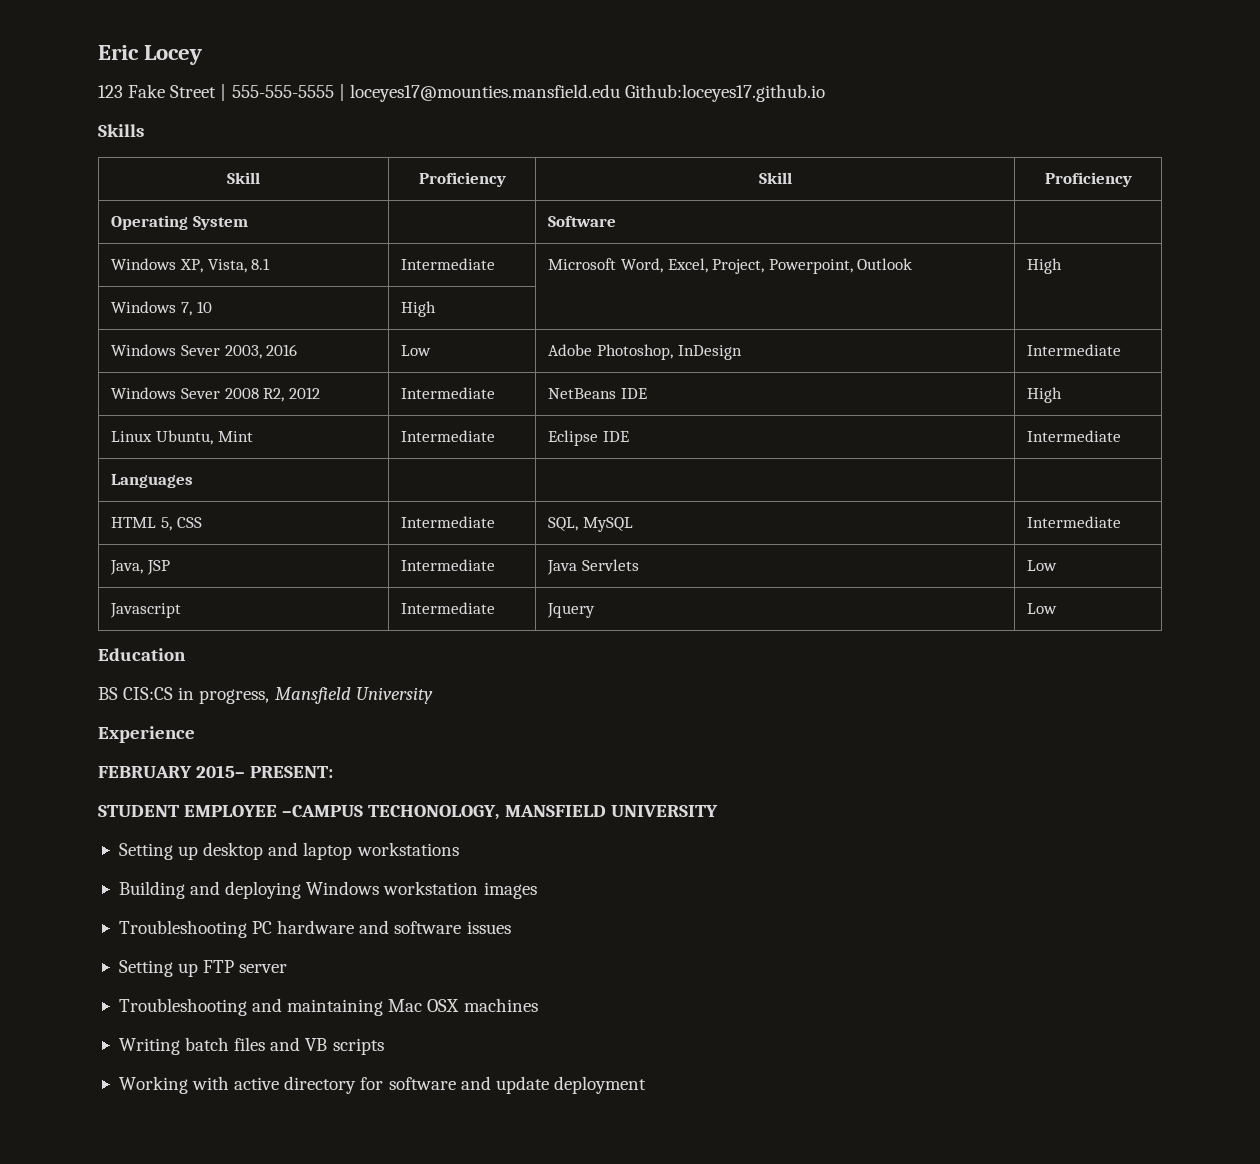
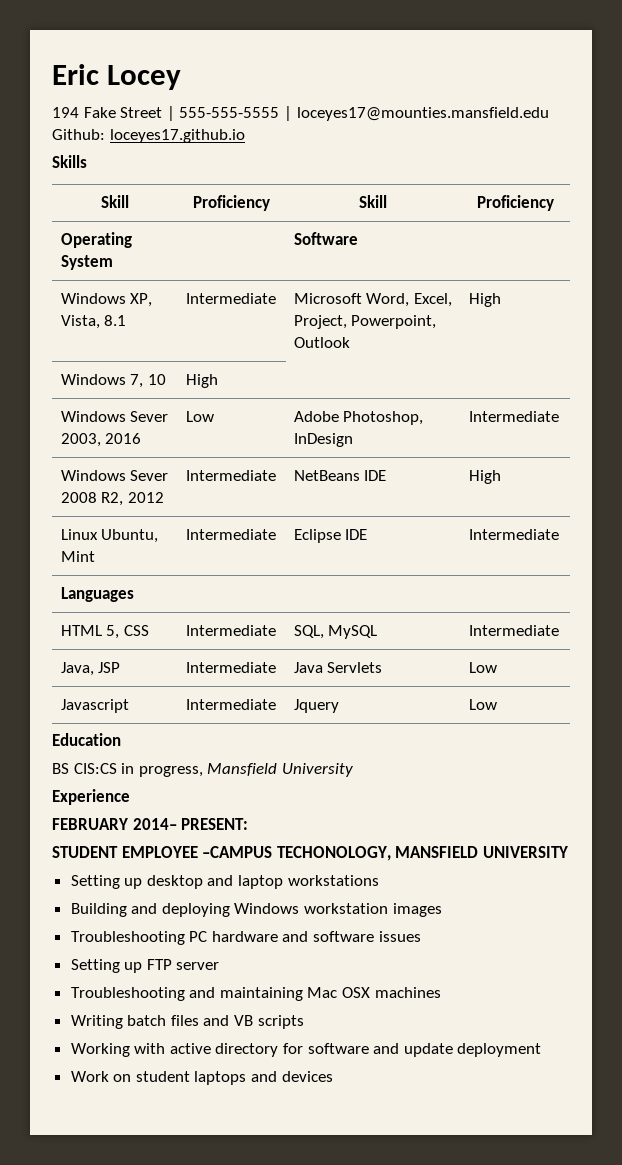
- 123 Fake Street | 555-555-5555 | loceyes17@mounties.mansfield.edu Github:loceyes17.github.io
+ 194 Fake Street | 555-555-5555 | loceyes17@mounties.mansfield.edu Github: loceyes17.github.io
- FEBRUARY 2015– PRESENT:
+ FEBRUARY 2014– PRESENT:
+ Work on student laptops and devices

